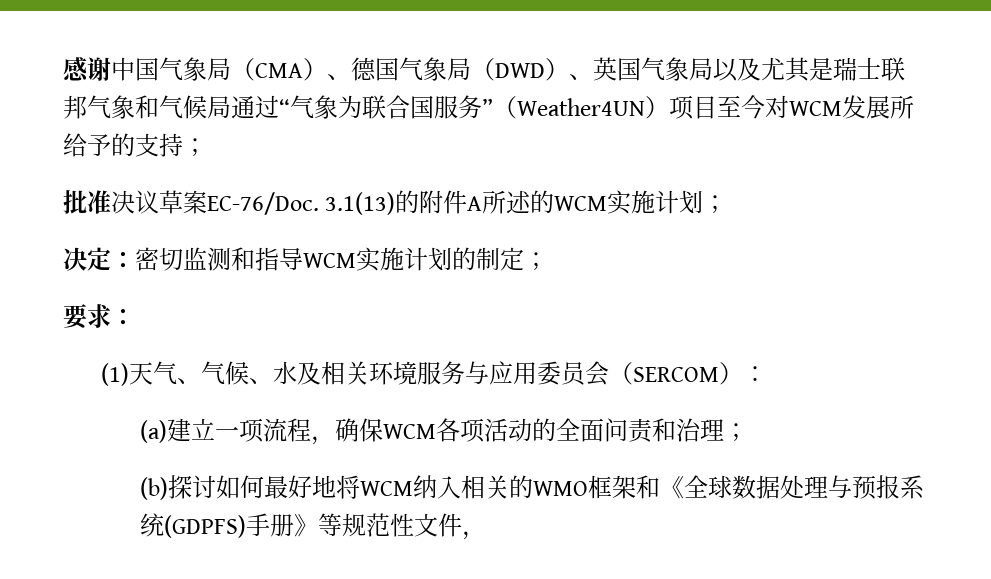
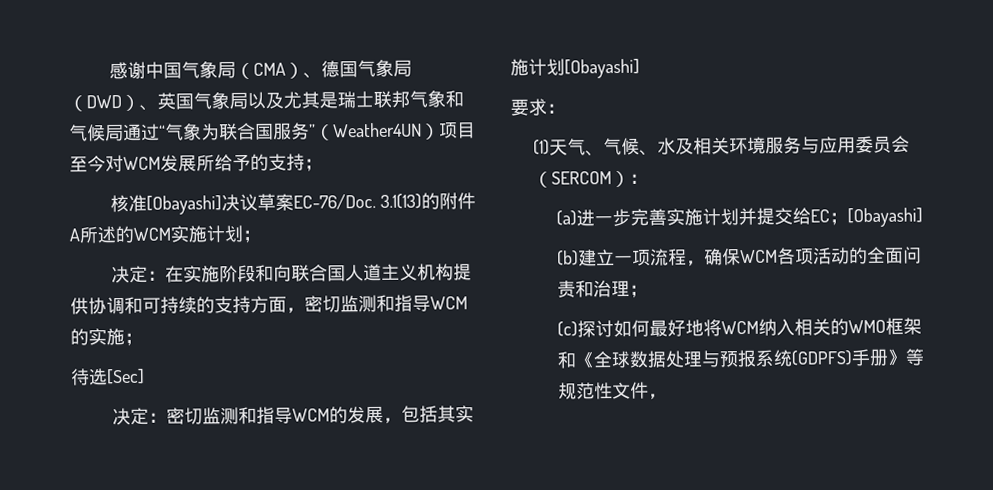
- 批准决议草案EC-76/Doc.
+ 核准[Obayashi]决议草案EC-76/Doc.
- 决定：密切监测和指导WCM实施计划的制定；
+ 决定：在实施阶段和向联合国人道主义机构提供协调和可持续的支持方面，密切监测和指导WCM的实施；
+ 待选[Sec]
+ 决定：密切监测和指导WCM的发展，包括其实施计划[Obayashi]
- (a)建立一项流程，确保WCM各项活动的全面问责和治理；
+ (a)进一步完善实施计划并提交给EC；[Obayashi]
+ (b)建立一项流程，确保WCM各项活动的全面问责和治理；
- (b)探讨如何最好地将WCM纳入相关的WMO框架和《全球数据处理与预报系统(GDPFS)手册》等规范性文件，
+ (c)探讨如何最好地将WCM纳入相关的WMO框架和《全球数据处理与预报系统(GDPFS)手册》等规范性文件，

